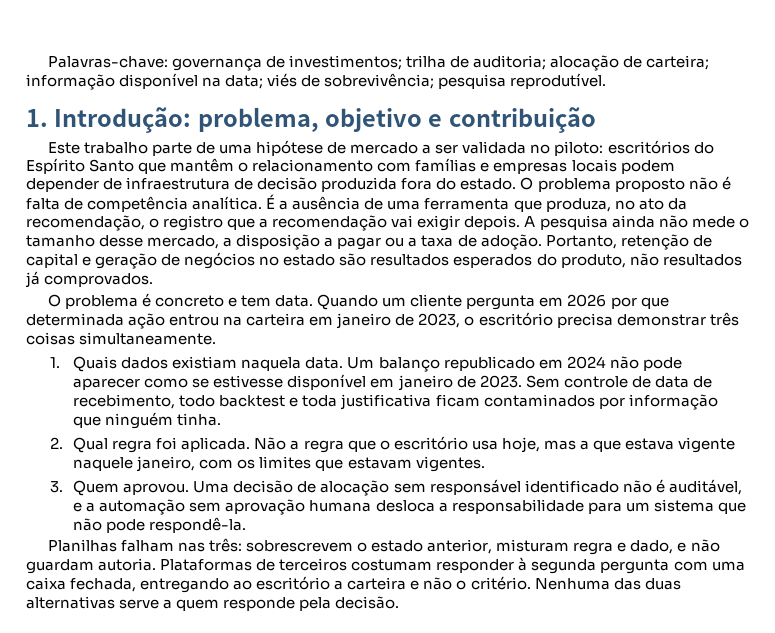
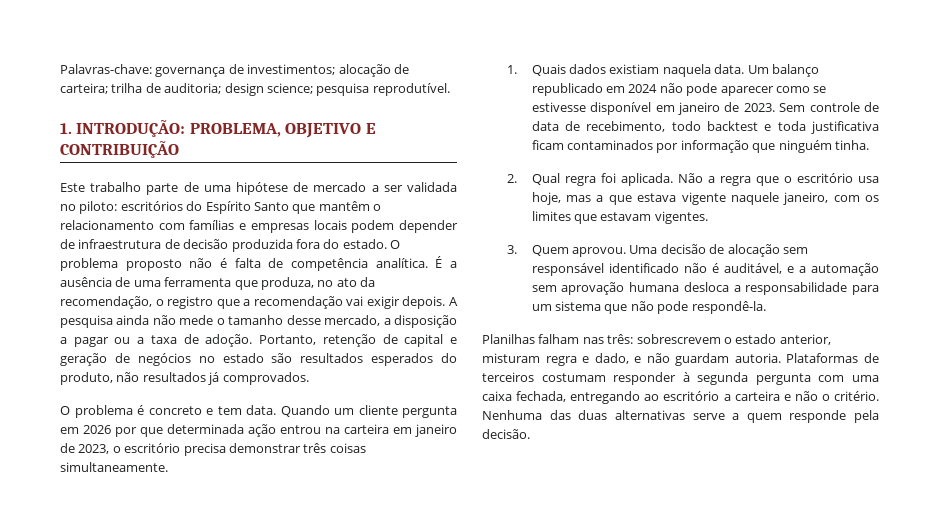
- Palavras-chave: governança de investimentos; trilha de auditoria; alocação de carteira; informação disponível na data; viés de sobrevivência; pesquisa reprodutível.
- 1. Introdução: problema, objetivo e contribuição
+ Palavras-chave: governança de investimentos; alocação de carteira; trilha de auditoria; design science; pesquisa reprodutível.
+ 1. INTRODUÇÃO: PROBLEMA, OBJETIVO E CONTRIBUIÇÃO

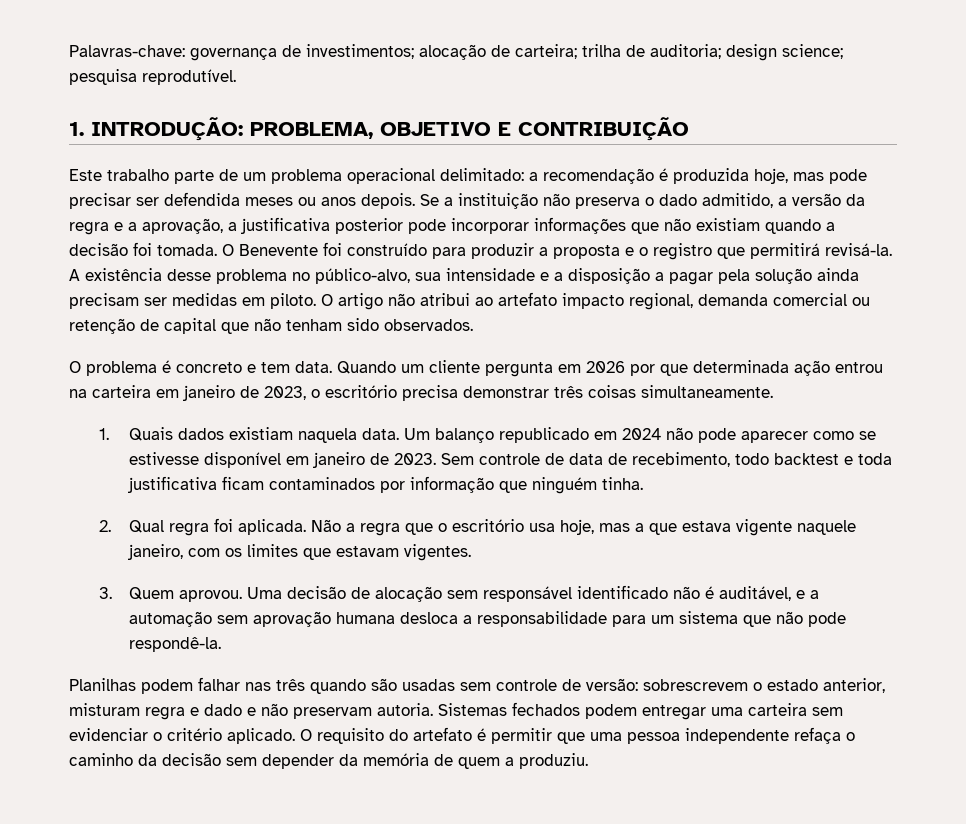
- Este trabalho parte de uma hipótese de mercado a ser validada no piloto: escritórios do Espírito Santo que mantêm o relacionamento com famílias e empresas locais podem depender de infraestrutura de decisão produzida fora do estado. O problema proposto não é falta de competência analítica. É a ausência de uma ferramenta que produza, no ato da recomendação, o registro que a recomendação vai exigir depois. A pesquisa ainda não mede o tamanho desse mercado, a disposição a pagar ou a taxa de adoção. Portanto, retenção de capital e geração de negócios no estado são resultados esperados do produto, não resultados já comprovados.
+ Este trabalho parte de um problema operacional delimitado: a recomendação é produzida hoje, mas pode precisar ser defendida meses ou anos depois. Se a instituição não preserva o dado admitido, a versão da regra e a aprovação, a justificativa posterior pode incorporar informações que não existiam quando a decisão foi tomada. O Benevente foi construído para produzir a proposta e o registro que permitirá revisá-la. A existência desse problema no público-alvo, sua intensidade e a disposição a pagar pela solução ainda precisam ser medidas em piloto. O artigo não atribui ao artefato impacto regional, demanda comercial ou retenção de capital que não tenham sido observados.
- Planilhas falham nas três: sobrescrevem o estado anterior, misturam regra e dado, e não guardam autoria. Plataformas de terceiros costumam responder à segunda pergunta com uma caixa fechada, entregando ao escritório a carteira e não o critério. Nenhuma das duas alternativas serve a quem responde pela decisão.
+ Planilhas podem falhar nas três quando são usadas sem controle de versão: sobrescrevem o estado anterior, misturam regra e dado e não preservam autoria. Sistemas fechados podem entregar uma carteira sem evidenciar o critério aplicado. O requisito do artefato é permitir que uma pessoa independente refaça o caminho da decisão sem depender da memória de quem a produziu.

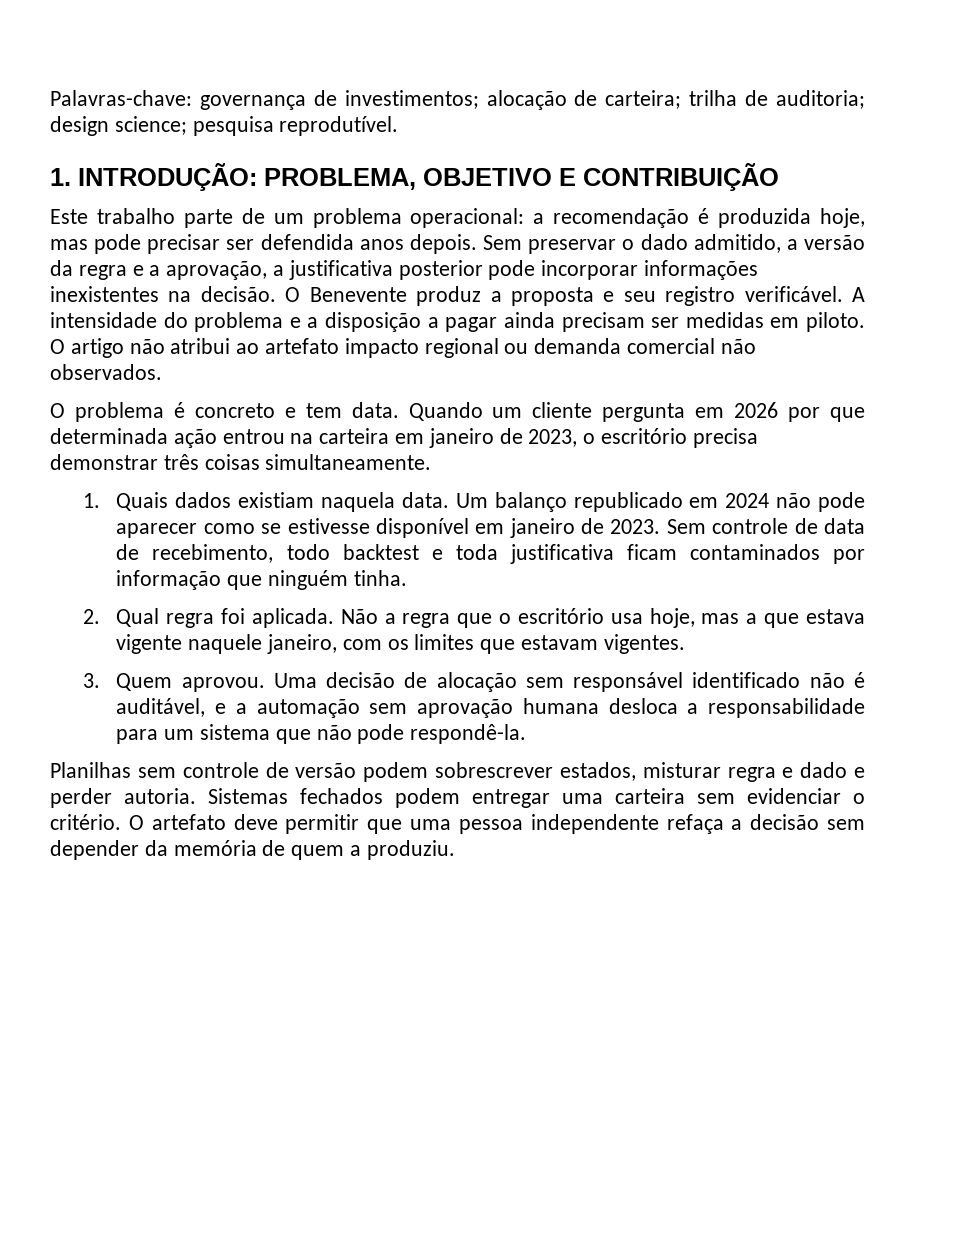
- Este trabalho parte de um problema operacional delimitado: a recomendação é produzida hoje, mas pode precisar ser defendida meses ou anos depois. Se a instituição não preserva o dado admitido, a versão da regra e a aprovação, a justificativa posterior pode incorporar informações que não existiam quando a decisão foi tomada. O Benevente foi construído para produzir a proposta e o registro que permitirá revisá-la. A existência desse problema no público-alvo, sua intensidade e a disposição a pagar pela solução ainda precisam ser medidas em piloto.
+ Este trabalho parte de um problema operacional: a recomendação é produzida hoje, mas pode precisar ser defendida anos depois. Sem preservar o dado admitido, a versão da regra e a aprovação, a justificativa posterior pode incorporar informações inexistentes na decisão. O Benevente produz a proposta e seu registro verificável. A intensidade do problema e a disposição a pagar ainda precisam ser medidas em piloto.
- O artigo não atribui ao artefato impacto regional, demanda comercial ou retenção de capital que não tenham sido observados.
+ O artigo não atribui ao artefato impacto regional ou demanda comercial não observados.
- Planilhas podem falhar nas três quando são usadas sem controle de versão: sobrescrevem o estado anterior, misturam regra e dado e não preservam autoria.
+ Planilhas sem controle de versão podem sobrescrever estados, misturar regra e dado e perder autoria.
- Sistemas fechados podem entregar uma carteira sem evidenciar o critério aplicado. O requisito do artefato é permitir que uma pessoa independente refaça o caminho da decisão sem depender da memória de quem a produziu.
+ Sistemas fechados podem entregar uma carteira sem evidenciar o critério. O artefato deve permitir que uma pessoa independente refaça a decisão sem depender da memória de quem a produziu.

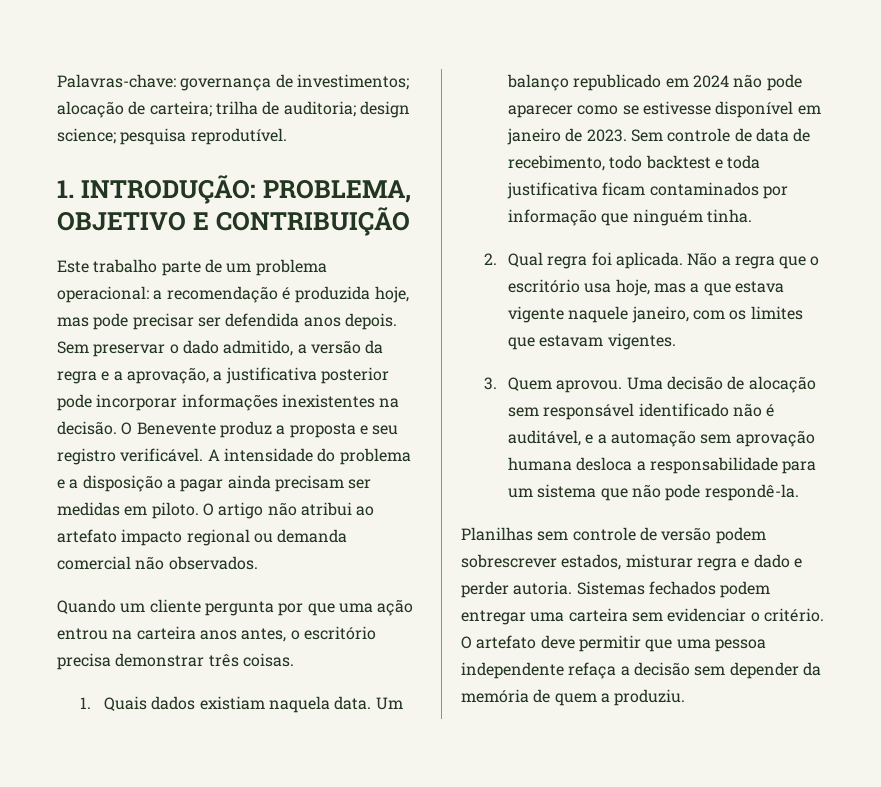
- O problema é concreto e tem data. Quando um cliente pergunta em 2026 por que determinada ação entrou na carteira em janeiro de 2023, o escritório precisa demonstrar três coisas simultaneamente.
+ Quando um cliente pergunta por que uma ação entrou na carteira anos antes, o escritório precisa demonstrar três coisas.

